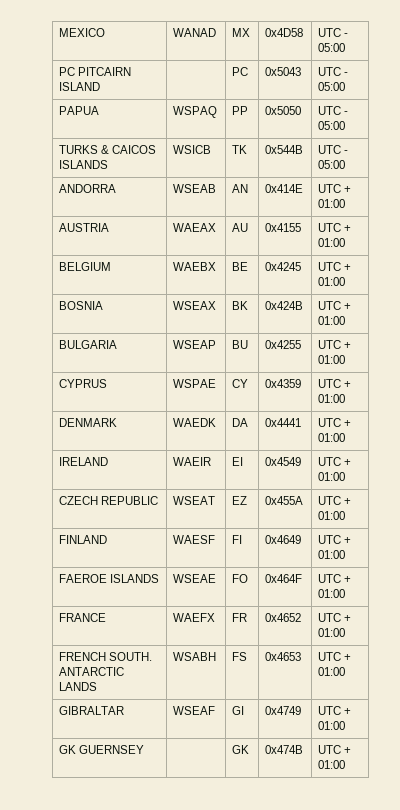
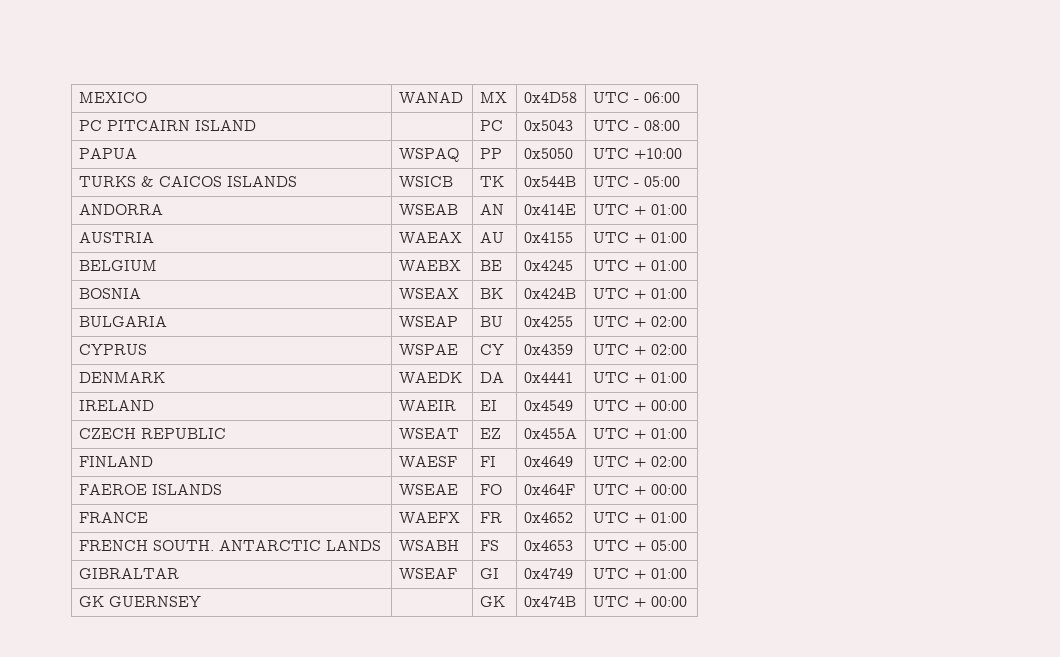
- MEXICO | WANAD | MX | 0x4D58 | UTC - 05:00
+ MEXICO | WANAD | MX | 0x4D58 | UTC - 06:00
- PC PITCAIRN ISLAND | | PC | 0x5043 | UTC - 05:00
+ PC PITCAIRN ISLAND | | PC | 0x5043 | UTC - 08:00
- PAPUA | WSPAQ | PP | 0x5050 | UTC - 05:00
+ PAPUA | WSPAQ | PP | 0x5050 | UTC +10:00
- BULGARIA | WSEAP | BU | 0x4255 | UTC + 01:00
+ BULGARIA | WSEAP | BU | 0x4255 | UTC + 02:00
- CYPRUS | WSPAE | CY | 0x4359 | UTC + 01:00
+ CYPRUS | WSPAE | CY | 0x4359 | UTC + 02:00
- IRELAND | WAEIR | EI | 0x4549 | UTC + 01:00
+ IRELAND | WAEIR | EI | 0x4549 | UTC + 00:00
- FINLAND | WAESF | FI | 0x4649 | UTC + 01:00
+ FINLAND | WAESF | FI | 0x4649 | UTC + 02:00
- FAEROE ISLANDS | WSEAE | FO | 0x464F | UTC + 01:00
+ FAEROE ISLANDS | WSEAE | FO | 0x464F | UTC + 00:00
- FRENCH SOUTH. ANTARCTIC LANDS | WSABH | FS | 0x4653 | UTC + 01:00
+ FRENCH SOUTH. ANTARCTIC LANDS | WSABH | FS | 0x4653 | UTC + 05:00
- GK GUERNSEY | | GK | 0x474B | UTC + 01:00
+ GK GUERNSEY | | GK | 0x474B | UTC + 00:00

